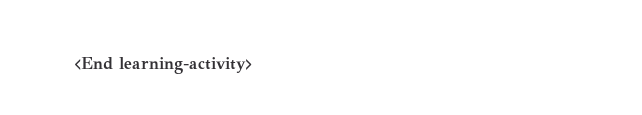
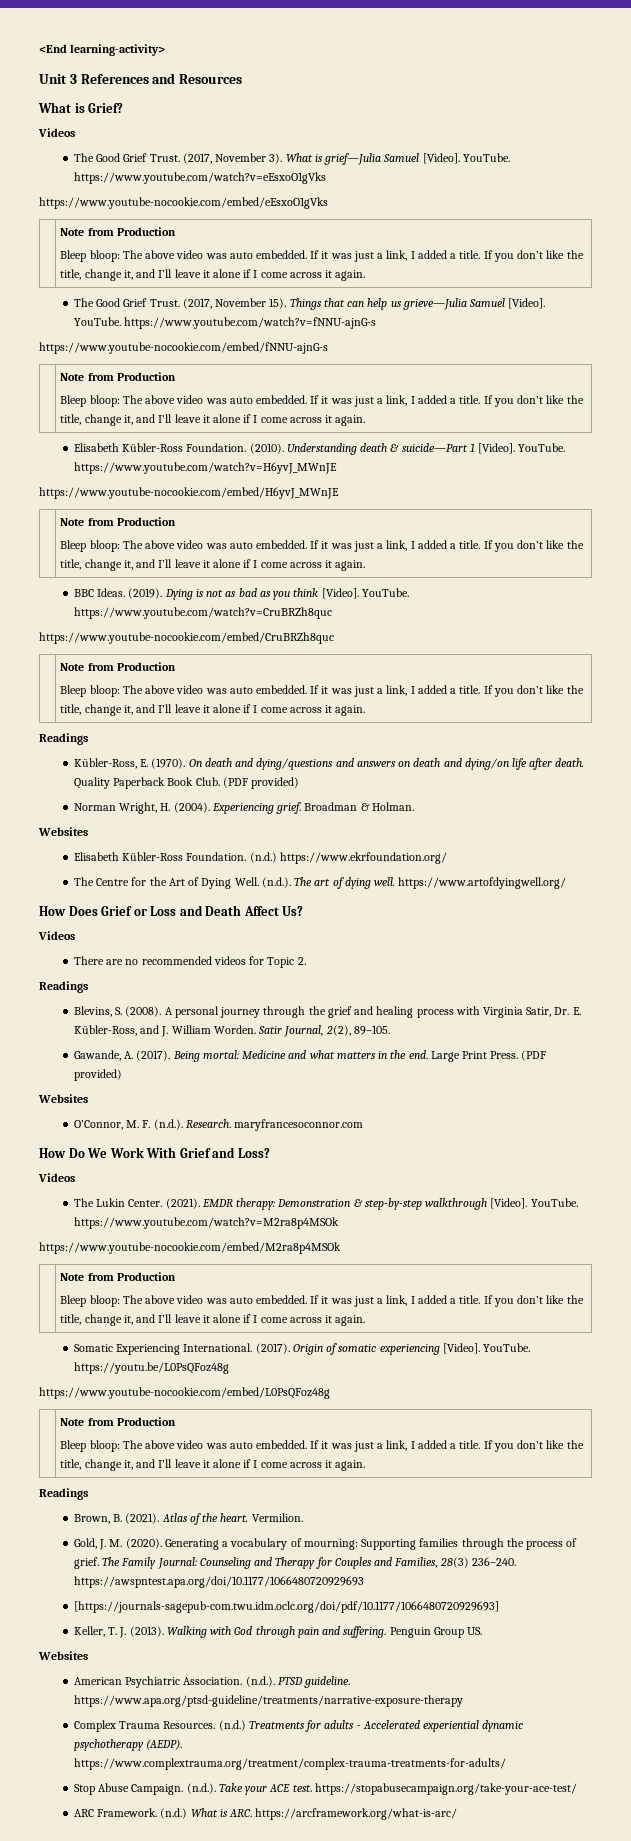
+ Unit 3 References and Resources
+ What is Grief?
+ Videos
+ The Good Grief Trust. (2017, November 3). What is grief—Julia Samuel [Video]. YouTube. https://www.youtube.com/watch?v=eEsxoO1gVks
+ https://www.youtube-nocookie.com/embed/eEsxoO1gVks
+ | Note from Production
+ Bleep bloop: The above video was auto embedded. If it was just a link, I added a title. If you don’t like the title, change it, and I’ll leave it alone if I come across it again.
+ The Good Grief Trust. (2017, November 15). Things that can help us grieve—Julia Samuel [Video]. YouTube. https://www.youtube.com/watch?v=fNNU-ajnG-s
+ https://www.youtube-nocookie.com/embed/fNNU-ajnG-s
+ | Note from Production
+ Bleep bloop: The above video was auto embedded. If it was just a link, I added a title. If you don’t like the title, change it, and I’ll leave it alone if I come across it again.
+ Elisabeth Kübler-Ross Foundation. (2010). Understanding death & suicide—Part 1 [Video]. YouTube. https://www.youtube.com/watch?v=H6yvJ_MWnJE
+ https://www.youtube-nocookie.com/embed/H6yvJ_MWnJE
+ | Note from Production
+ Bleep bloop: The above video was auto embedded. If it was just a link, I added a title. If you don’t like the title, change it, and I’ll leave it alone if I come across it again.
+ BBC Ideas. (2019). Dying is not as bad as you think [Video]. YouTube. https://www.youtube.com/watch?v=CruBRZh8quc
+ https://www.youtube-nocookie.com/embed/CruBRZh8quc
+ | Note from Production
+ Bleep bloop: The above video was auto embedded. If it was just a link, I added a title. If you don’t like the title, change it, and I’ll leave it alone if I come across it again.
+ Readings
+ Kübler-Ross, E. (1970). On death and dying/questions and answers on death and dying/on life after death. Quality Paperback Book Club. (PDF provided)
+ Norman Wright, H. (2004). Experiencing grief. Broadman & Holman.
+ Websites
+ Elisabeth Kübler-Ross Foundation. (n.d.) https://www.ekrfoundation.org/
+ The Centre for the Art of Dying Well. (n.d.). The art of dying well. https://www.artofdyingwell.org/
+ How Does Grief or Loss and Death Affect Us?
+ Videos
+ There are no recommended videos for Topic 2.
+ Readings
+ Blevins, S. (2008). A personal journey through the grief and healing process with Virginia Satir, Dr. E. Kübler-Ross, and J. William Worden. Satir Journal, 2(2), 89–105.
+ Gawande, A. (2017). Being mortal: Medicine and what matters in the end. Large Print Press. (PDF provided)
+ Websites
+ O’Connor, M. F. (n.d.). Research. maryfrancesoconnor.com
+ How Do We Work With Grief and Loss?
+ Videos
+ The Lukin Center. (2021). EMDR therapy: Demonstration & step-by-step walkthrough [Video]. YouTube. https://www.youtube.com/watch?v=M2ra8p4MSOk
+ https://www.youtube-nocookie.com/embed/M2ra8p4MSOk
+ | Note from Production
+ Bleep bloop: The above video was auto embedded. If it was just a link, I added a title. If you don’t like the title, change it, and I’ll leave it alone if I come across it again.
+ Somatic Experiencing International. (2017). Origin of somatic experiencing [Video]. YouTube. https://youtu.be/L0PsQFoz48g
+ https://www.youtube-nocookie.com/embed/L0PsQFoz48g
+ | Note from Production
+ Bleep bloop: The above video was auto embedded. If it was just a link, I added a title. If you don’t like the title, change it, and I’ll leave it alone if I come across it again.
+ Readings
+ Brown, B. (2021). Atlas of the heart. Vermilion.
+ Gold, J. M. (2020). Generating a vocabulary of mourning: Supporting families through the process of grief. The Family Journal: Counseling and Therapy for Couples and Families, 28(3) 236–240. https://awspntest.apa.org/doi/10.1177/1066480720929693
+ [https://journals-sagepub-com.twu.idm.oclc.org/doi/pdf/10.1177/1066480720929693]
+ Keller, T. J. (2013). Walking with God through pain and suffering. Penguin Group US.
+ Websites
+ American Psychiatric Association. (n.d.). PTSD guideline. https://www.apa.org/ptsd-guideline/treatments/narrative-exposure-therapy
+ Complex Trauma Resources. (n.d.) Treatments for adults - Accelerated experiential dynamic psychotherapy (AEDP). https://www.complextrauma.org/treatment/complex-trauma-treatments-for-adults/
+ Stop Abuse Campaign. (n.d.). Take your ACE test. https://stopabusecampaign.org/take-your-ace-test/
+ ARC Framework. (n.d.) What is ARC. https://arcframework.org/what-is-arc/

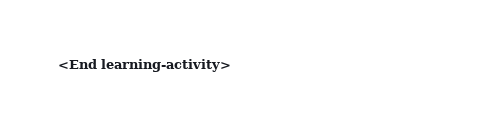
- Unit 3 References and Resources
- What is Grief?
- Videos
- The Good Grief Trust. (2017, November 3). What is grief—Julia Samuel [Video]. YouTube. https://www.youtube.com/watch?v=eEsxoO1gVks
- https://www.youtube-nocookie.com/embed/eEsxoO1gVks
- | Note from Production
- Bleep bloop: The above video was auto embedded. If it was just a link, I added a title. If you don’t like the title, change it, and I’ll leave it alone if I come across it again.
- The Good Grief Trust. (2017, November 15). Things that can help us grieve—Julia Samuel [Video]. YouTube. https://www.youtube.com/watch?v=fNNU-ajnG-s
- https://www.youtube-nocookie.com/embed/fNNU-ajnG-s
- | Note from Production
- Bleep bloop: The above video was auto embedded. If it was just a link, I added a title. If you don’t like the title, change it, and I’ll leave it alone if I come across it again.
- Elisabeth Kübler-Ross Foundation. (2010). Understanding death & suicide—Part 1 [Video]. YouTube. https://www.youtube.com/watch?v=H6yvJ_MWnJE
- https://www.youtube-nocookie.com/embed/H6yvJ_MWnJE
- | Note from Production
- Bleep bloop: The above video was auto embedded. If it was just a link, I added a title. If you don’t like the title, change it, and I’ll leave it alone if I come across it again.
- BBC Ideas. (2019). Dying is not as bad as you think [Video]. YouTube. https://www.youtube.com/watch?v=CruBRZh8quc
- https://www.youtube-nocookie.com/embed/CruBRZh8quc
- | Note from Production
- Bleep bloop: The above video was auto embedded. If it was just a link, I added a title. If you don’t like the title, change it, and I’ll leave it alone if I come across it again.
- Readings
- Kübler-Ross, E. (1970). On death and dying/questions and answers on death and dying/on life after death. Quality Paperback Book Club. (PDF provided)
- Norman Wright, H. (2004). Experiencing grief. Broadman & Holman.
- Websites
- Elisabeth Kübler-Ross Foundation. (n.d.) https://www.ekrfoundation.org/
- The Centre for the Art of Dying Well. (n.d.). The art of dying well. https://www.artofdyingwell.org/
- How Does Grief or Loss and Death Affect Us?
- Videos
- There are no recommended videos for Topic 2.
- Readings
- Blevins, S. (2008). A personal journey through the grief and healing process with Virginia Satir, Dr. E. Kübler-Ross, and J. William Worden. Satir Journal, 2(2), 89–105.
- Gawande, A. (2017). Being mortal: Medicine and what matters in the end. Large Print Press. (PDF provided)
- Websites
- O’Connor, M. F. (n.d.). Research. maryfrancesoconnor.com
- How Do We Work With Grief and Loss?
- Videos
- The Lukin Center. (2021). EMDR therapy: Demonstration & step-by-step walkthrough [Video]. YouTube. https://www.youtube.com/watch?v=M2ra8p4MSOk
- https://www.youtube-nocookie.com/embed/M2ra8p4MSOk
- | Note from Production
- Bleep bloop: The above video was auto embedded. If it was just a link, I added a title. If you don’t like the title, change it, and I’ll leave it alone if I come across it again.
- Somatic Experiencing International. (2017). Origin of somatic experiencing [Video]. YouTube. https://youtu.be/L0PsQFoz48g
- https://www.youtube-nocookie.com/embed/L0PsQFoz48g
- | Note from Production
- Bleep bloop: The above video was auto embedded. If it was just a link, I added a title. If you don’t like the title, change it, and I’ll leave it alone if I come across it again.
- Readings
- Brown, B. (2021). Atlas of the heart. Vermilion.
- Gold, J. M. (2020). Generating a vocabulary of mourning: Supporting families through the process of grief. The Family Journal: Counseling and Therapy for Couples and Families, 28(3) 236–240. https://awspntest.apa.org/doi/10.1177/1066480720929693
- [https://journals-sagepub-com.twu.idm.oclc.org/doi/pdf/10.1177/1066480720929693]
- Keller, T. J. (2013). Walking with God through pain and suffering. Penguin Group US.
- Websites
- American Psychiatric Association. (n.d.). PTSD guideline. https://www.apa.org/ptsd-guideline/treatments/narrative-exposure-therapy
- Complex Trauma Resources. (n.d.) Treatments for adults - Accelerated experiential dynamic psychotherapy (AEDP). https://www.complextrauma.org/treatment/complex-trauma-treatments-for-adults/
- Stop Abuse Campaign. (n.d.). Take your ACE test. https://stopabusecampaign.org/take-your-ace-test/
- ARC Framework. (n.d.) What is ARC. https://arcframework.org/what-is-arc/

